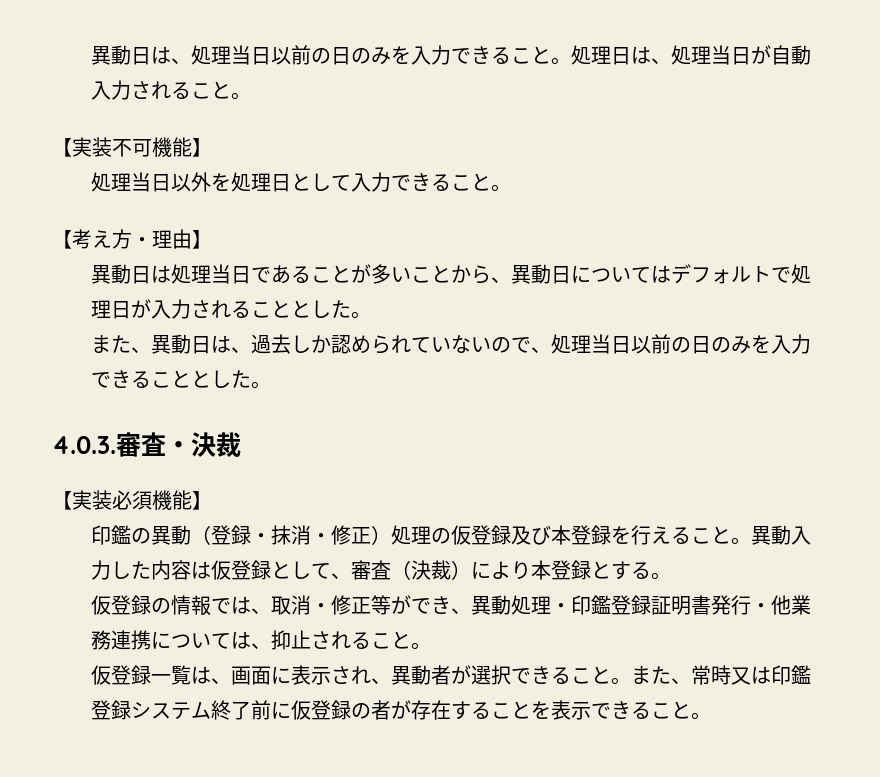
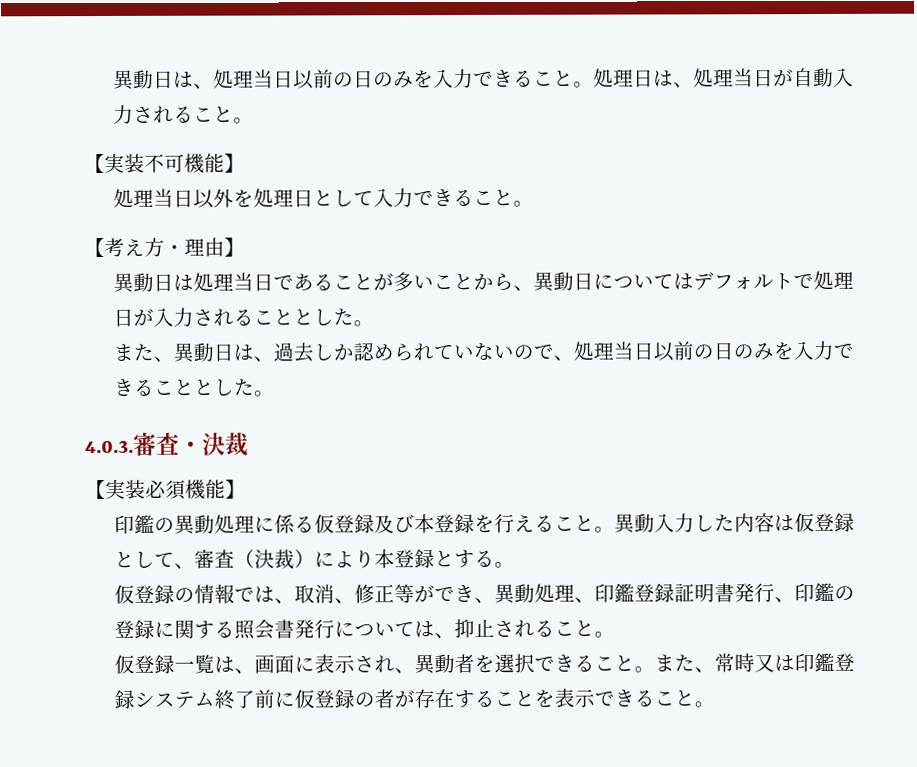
- 印鑑の異動（登録・抹消・修正）処理の仮登録及び本登録を行えること。
+ 印鑑の異動処理に係る仮登録及び本登録を行えること。
- 仮登録の情報では、取消・修正等ができ、異動処理・印鑑登録証明書発行・他業務連携については、抑止されること。
+ 仮登録の情報では、取消、修正等ができ、異動処理、印鑑登録証明書発行、印鑑の登録に関する照会書発行については、抑止されること。
- 仮登録一覧は、画面に表示され、異動者が選択できること。
+ 仮登録一覧は、画面に表示され、異動者を選択できること。

